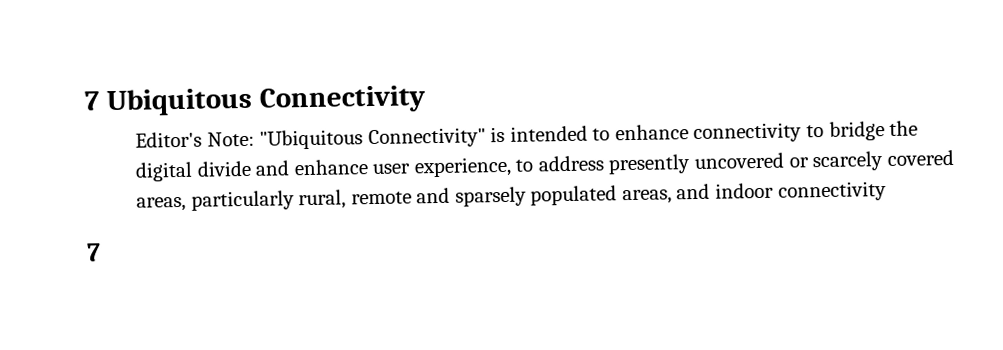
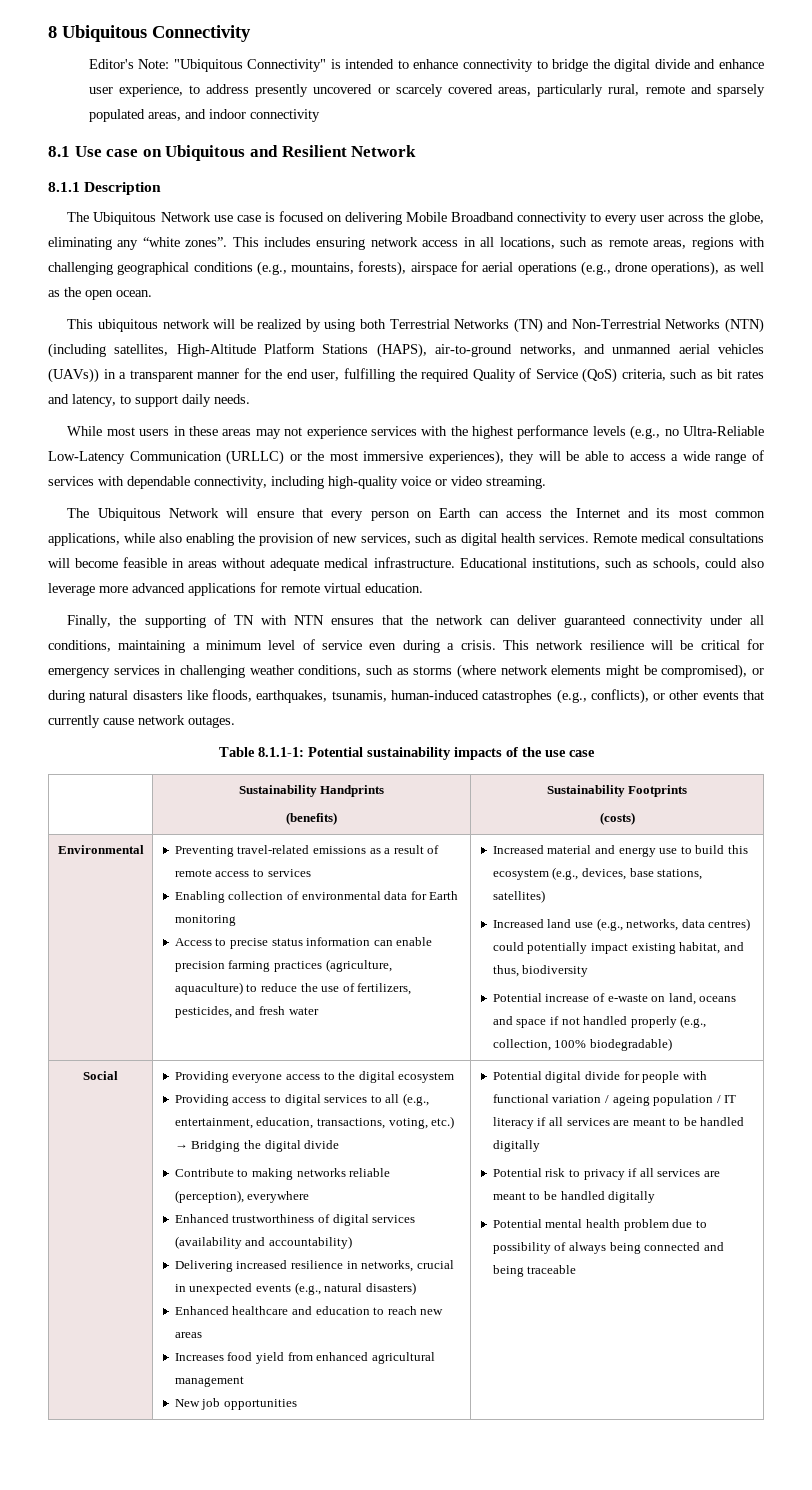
- 7 Ubiquitous Connectivity
+ 8 Ubiquitous Connectivity
  Editor's Note: "Ubiquitous Connectivity" is intended to enhance connectivity to bridge the digital divide and enhance user experience, to address presently uncovered or scarcely covered areas, particularly rural, remote and sparsely populated areas, and indoor connectivity
- 7
+ 8.1 Use case on Ubiquitous and Resilient Network
+ 8.1.1 Description
+ The Ubiquitous Network use case is focused on delivering Mobile Broadband connectivity to every user across the globe, eliminating any “white zones”. This includes ensuring network access in all locations, such as remote areas, regions with challenging geographical conditions (e.g., mountains, forests), airspace for aerial operations (e.g., drone operations), as well as the open ocean.
+ This ubiquitous network will be realized by using both Terrestrial Networks (TN) and Non-Terrestrial Networks (NTN) (including satellites, High-Altitude Platform Stations (HAPS), air-to-ground networks, and unmanned aerial vehicles (UAVs)) in a transparent manner for the end user, fulfilling the required Quality of Service (QoS) criteria, such as bit rates and latency, to support daily needs.
+ While most users in these areas may not experience services with the highest performance levels (e.g., no Ultra-Reliable Low-Latency Communication (URLLC) or the most immersive experiences), they will be able to access a wide range of services with dependable connectivity, including high-quality voice or video streaming.
+ The Ubiquitous Network will ensure that every person on Earth can access the Internet and its most common applications, while also enabling the provision of new services, such as digital health services. Remote medical consultations will become feasible in areas without adequate medical infrastructure. Educational institutions, such as schools, could also leverage more advanced applications for remote virtual education.
+ Finally, the supporting of TN with NTN ensures that the network can deliver guaranteed connectivity under all conditions, maintaining a minimum level of service even during a crisis. This network resilience will be critical for emergency services in challenging weather conditions, such as storms (where network elements might be compromised), or during natural disasters like floods, earthquakes, tsunamis, human-induced catastrophes (e.g., conflicts), or other events that currently cause network outages.
+ Table 8.1.1-1: Potential sustainability impacts of the use case
+ | Sustainability Handprints
+ (benefits) | Sustainability Footprints
+ (costs)
+ Environmental | Preventing travel-related emissions as a result of remote access to services
+ Enabling collection of environmental data for Earth monitoring
+ Access to precise status information can enable precision farming practices (agriculture, aquaculture) to reduce the use of fertilizers, pesticides, and fresh water | Increased material and energy use to build this ecosystem (e.g., devices, base stations, satellites)
+ Increased land use (e.g., networks, data centres) could potentially impact existing habitat, and thus, biodiversity
+ Potential increase of e-waste on land, oceans and space if not handled properly (e.g., collection, 100% biodegradable)
+ Social | Providing everyone access to the digital ecosystem
+ Providing access to digital services to all (e.g., entertainment, education, transactions, voting, etc.) → Bridging the digital divide
+ Contribute to making networks reliable (perception), everywhere
+ Enhanced trustworthiness of digital services (availability and accountability)
+ Delivering increased resilience in networks, crucial in unexpected events (e.g., natural disasters)
+ Enhanced healthcare and education to reach new areas
+ Increases food yield from enhanced agricultural management
+ New job opportunities | Potential digital divide for people with functional variation / ageing population / IT literacy if all services are meant to be handled digitally
+ Potential risk to privacy if all services are meant to be handled digitally
+ Potential mental health problem due to possibility of always being connected and being traceable

